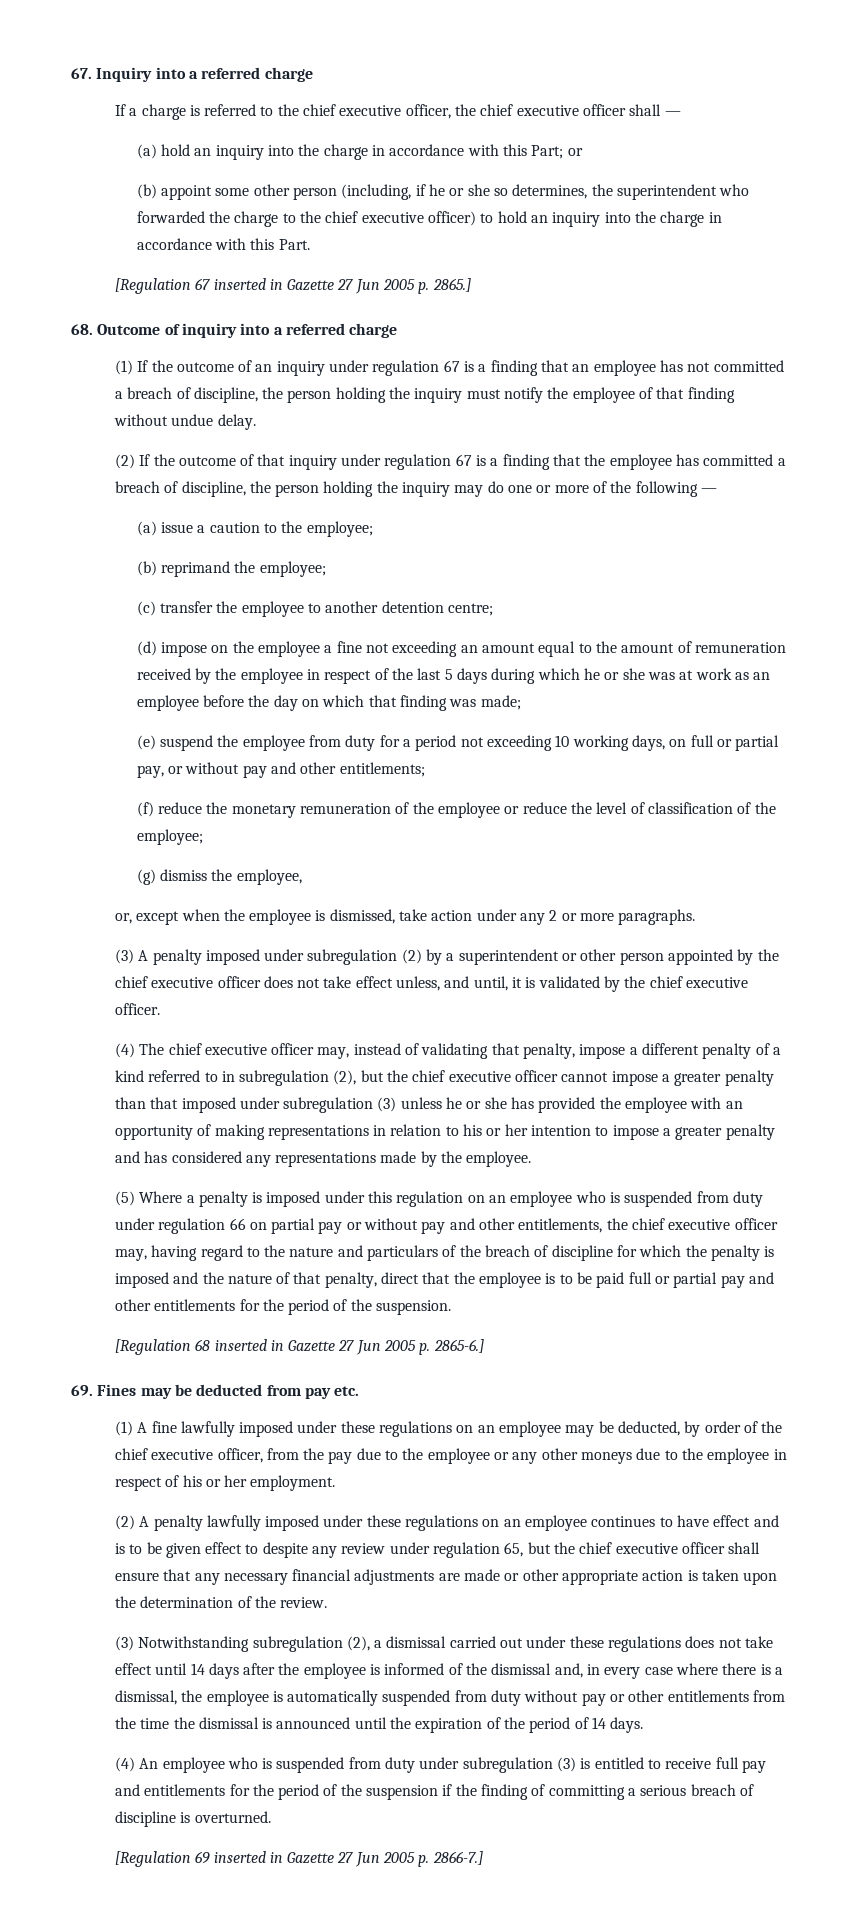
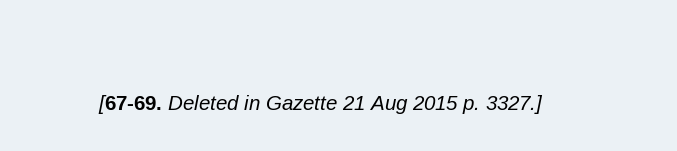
- 67. Inquiry into a referred charge
- If a charge is referred to the chief executive officer, the chief executive officer shall —
- (a) hold an inquiry into the charge in accordance with this Part; or
- (b) appoint some other person (including, if he or she so determines, the superintendent who forwarded the charge to the chief executive officer) to hold an inquiry into the charge in accordance with this Part.
- [Regulation 67 inserted in Gazette 27 Jun 2005 p. 2865.]
- 68. Outcome of inquiry into a referred charge
- (1) If the outcome of an inquiry under regulation 67 is a finding that an employee has not committed a breach of discipline, the person holding the inquiry must notify the employee of that finding without undue delay.
- (2) If the outcome of that inquiry under regulation 67 is a finding that the employee has committed a breach of discipline, the person holding the inquiry may do one or more of the following —
- (a) issue a caution to the employee;
- (b) reprimand the employee;
- (c) transfer the employee to another detention centre;
- (d) impose on the employee a fine not exceeding an amount equal to the amount of remuneration received by the employee in respect of the last 5 days during which he or she was at work as an employee before the day on which that finding was made;
- (e) suspend the employee from duty for a period not exceeding 10 working days, on full or partial pay, or without pay and other entitlements;
- (f) reduce the monetary remuneration of the employee or reduce the level of classification of the employee;
- (g) dismiss the employee,
- or, except when the employee is dismissed, take action under any 2 or more paragraphs.
- (3) A penalty imposed under subregulation (2) by a superintendent or other person appointed by the chief executive officer does not take effect unless, and until, it is validated by the chief executive officer.
- (4) The chief executive officer may, instead of validating that penalty, impose a different penalty of a kind referred to in subregulation (2), but the chief executive officer cannot impose a greater penalty than that imposed under subregulation (3) unless he or she has provided the employee with an opportunity of making representations in relation to his or her intention to impose a greater penalty and has considered any representations made by the employee.
- (5) Where a penalty is imposed under this regulation on an employee who is suspended from duty under regulation 66 on partial pay or without pay and other entitlements, the chief executive officer may, having regard to the nature and particulars of the breach of discipline for which the penalty is imposed and the nature of that penalty, direct that the employee is to be paid full or partial pay and other entitlements for the period of the suspension.
- [Regulation 68 inserted in Gazette 27 Jun 2005 p. 2865-6.]
- 69. Fines may be deducted from pay etc.
- (1) A fine lawfully imposed under these regulations on an employee may be deducted, by order of the chief executive officer, from the pay due to the employee or any other moneys due to the employee in respect of his or her employment.
- (2) A penalty lawfully imposed under these regulations on an employee continues to have effect and is to be given effect to despite any review under regulation 65, but the chief executive officer shall ensure that any necessary financial adjustments are made or other appropriate action is taken upon the determination of the review.
- (3) Notwithstanding subregulation (2), a dismissal carried out under these regulations does not take effect until 14 days after the employee is informed of the dismissal and, in every case where there is a dismissal, the employee is automatically suspended from duty without pay or other entitlements from the time the dismissal is announced until the expiration of the period of 14 days.
- (4) An employee who is suspended from duty under subregulation (3) is entitled to receive full pay and entitlements for the period of the suspension if the finding of committing a serious breach of discipline is overturned.
- [Regulation 69 inserted in Gazette 27 Jun 2005 p. 2866-7.]
+ [67-69. Deleted in Gazette 21 Aug 2015 p. 3327.]

